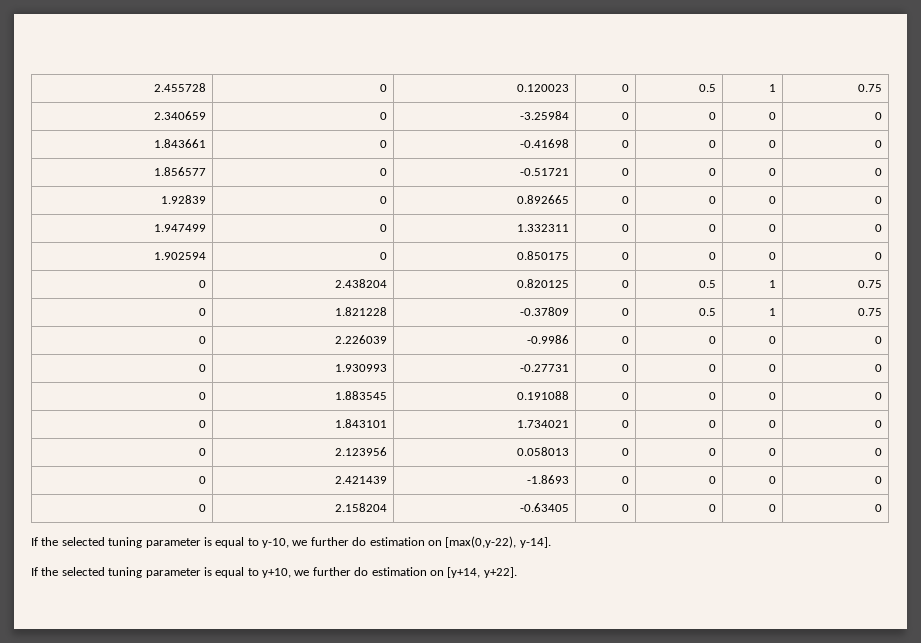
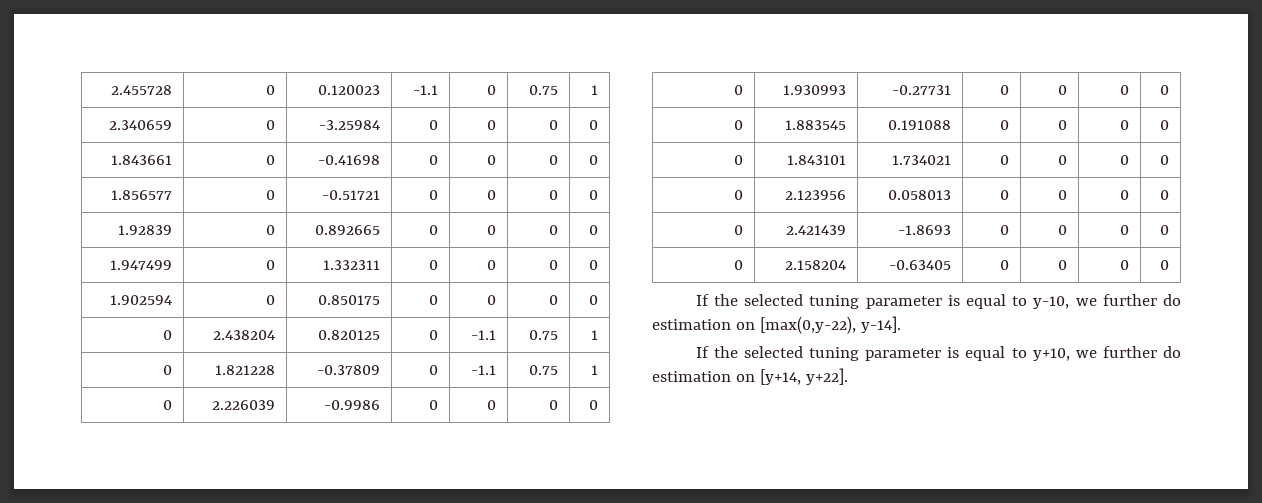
- 2.455728 | 0 | 0.120023 | 0 | 0.5 | 1 | 0.75
+ 2.455728 | 0 | 0.120023 | -1.1 | 0 | 0.75 | 1
- 0 | 2.438204 | 0.820125 | 0 | 0.5 | 1 | 0.75
+ 0 | 2.438204 | 0.820125 | 0 | -1.1 | 0.75 | 1
- 0 | 1.821228 | -0.37809 | 0 | 0.5 | 1 | 0.75
+ 0 | 1.821228 | -0.37809 | 0 | -1.1 | 0.75 | 1

